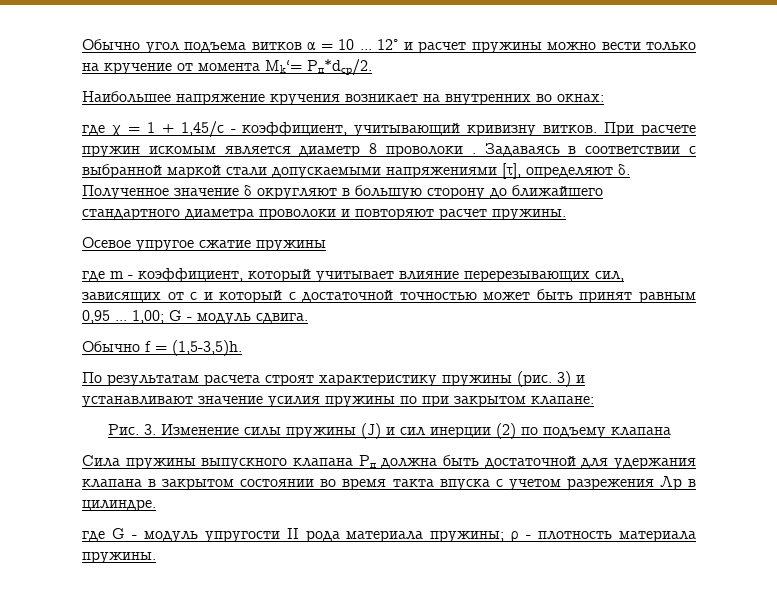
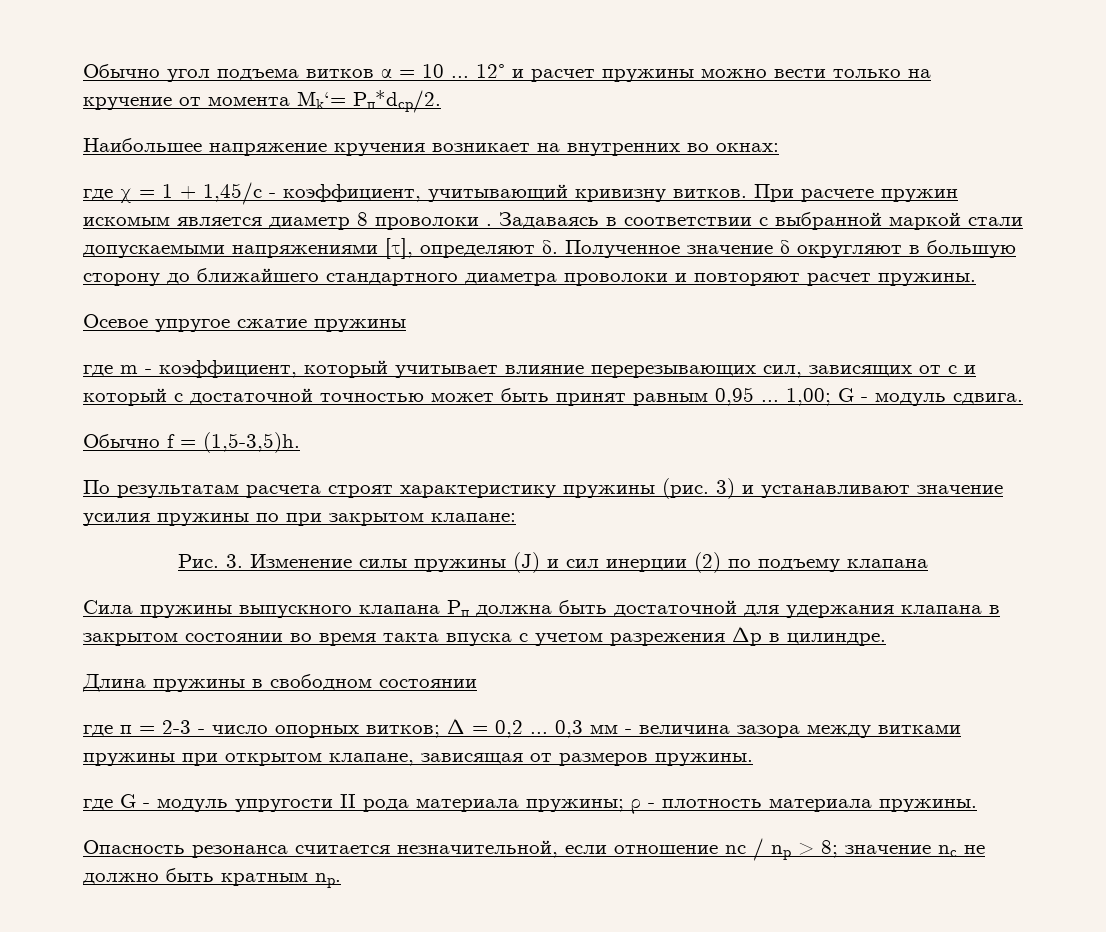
- Сила пружины выпускного клапана Рп должна быть достаточной для удержания клапана в закрытом состоянии во время такта впуска с учетом разрежения Лр в цилиндре.
+ Сила пружины выпускного клапана Рп должна быть достаточной для удержания клапана в закрытом состоянии во время такта впуска с учетом разрежения Δр в цилиндре.
+ Длина пружины в свободном состоянии
+ где п = 2-3 - число опорных витков; Δ = 0,2 ... 0,3 мм - величина зазора между витками пружины при открытом клапане, зависящая от размеров пружины.
+ Опасность резонанса считается незначительной, если отношение nc / np > 8; значение nc не должно быть кратным np.

